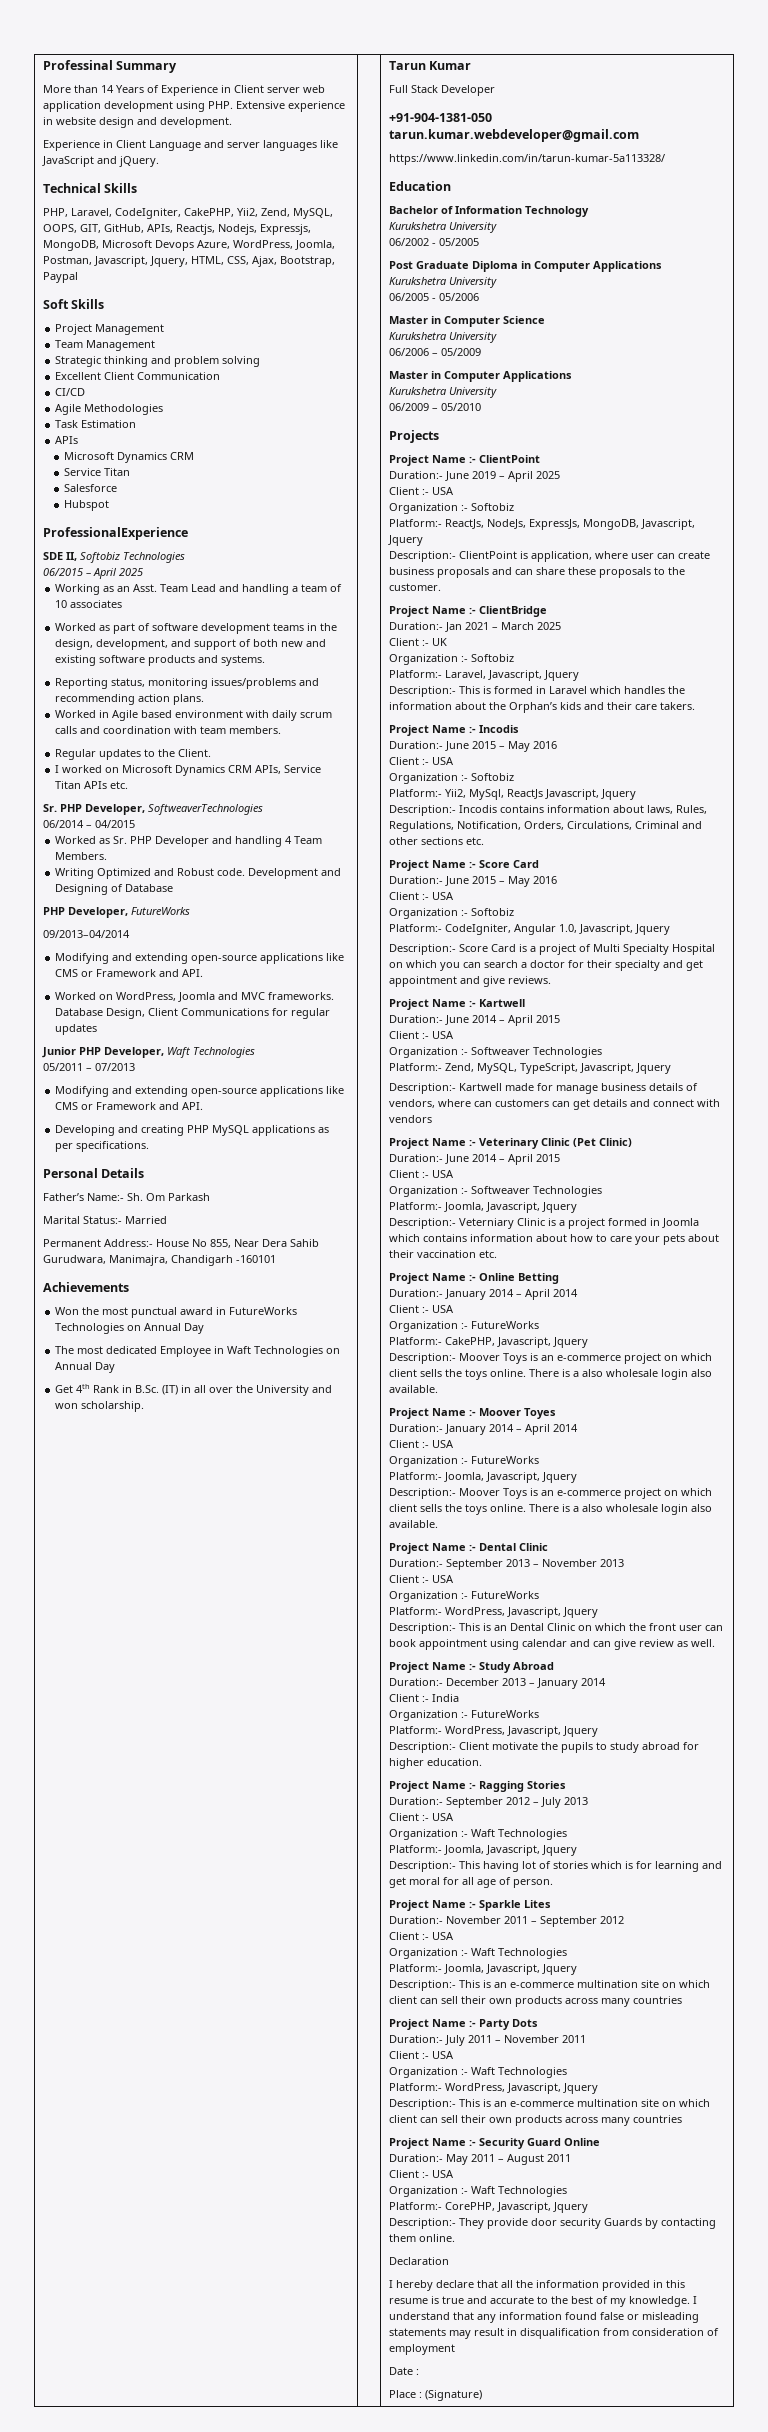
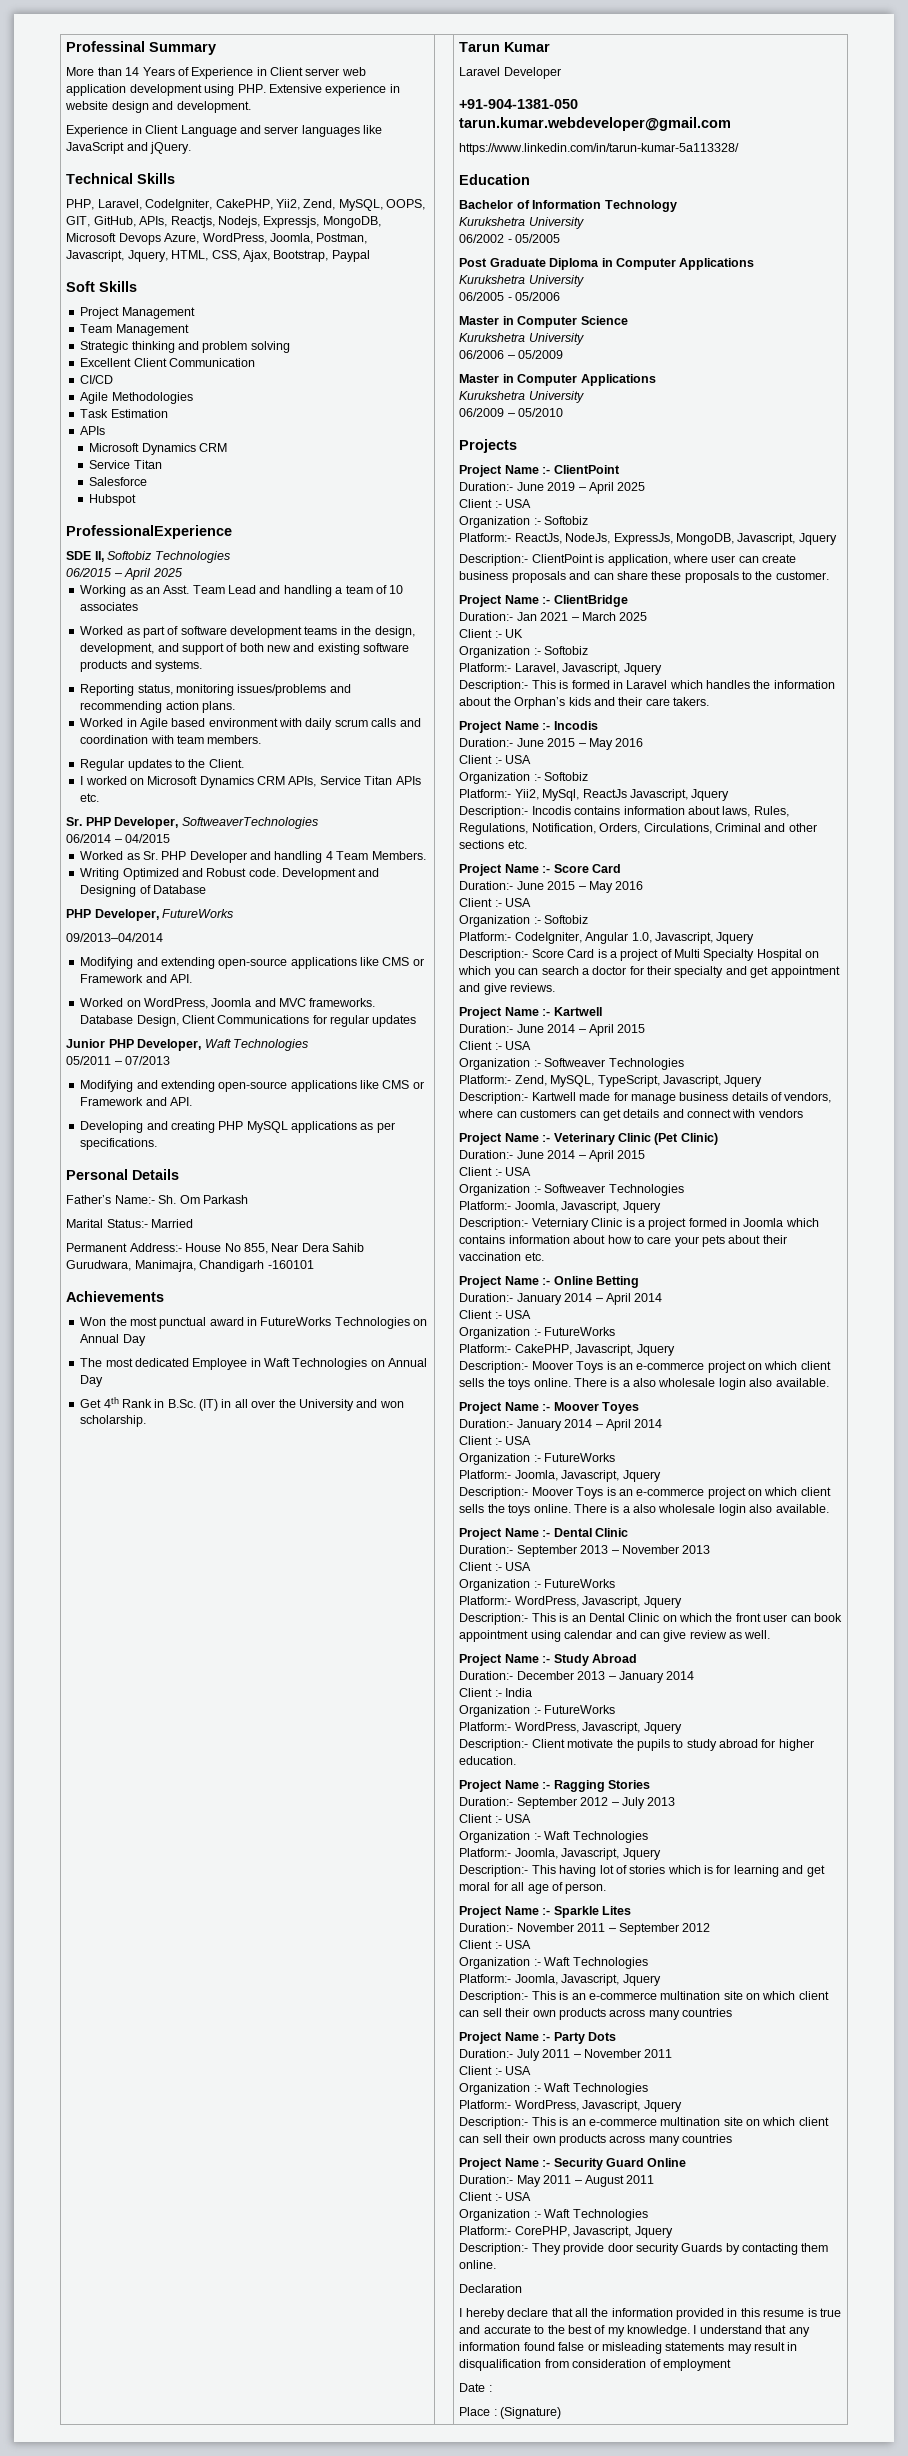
- Full Stack Developer
+ Laravel Developer

